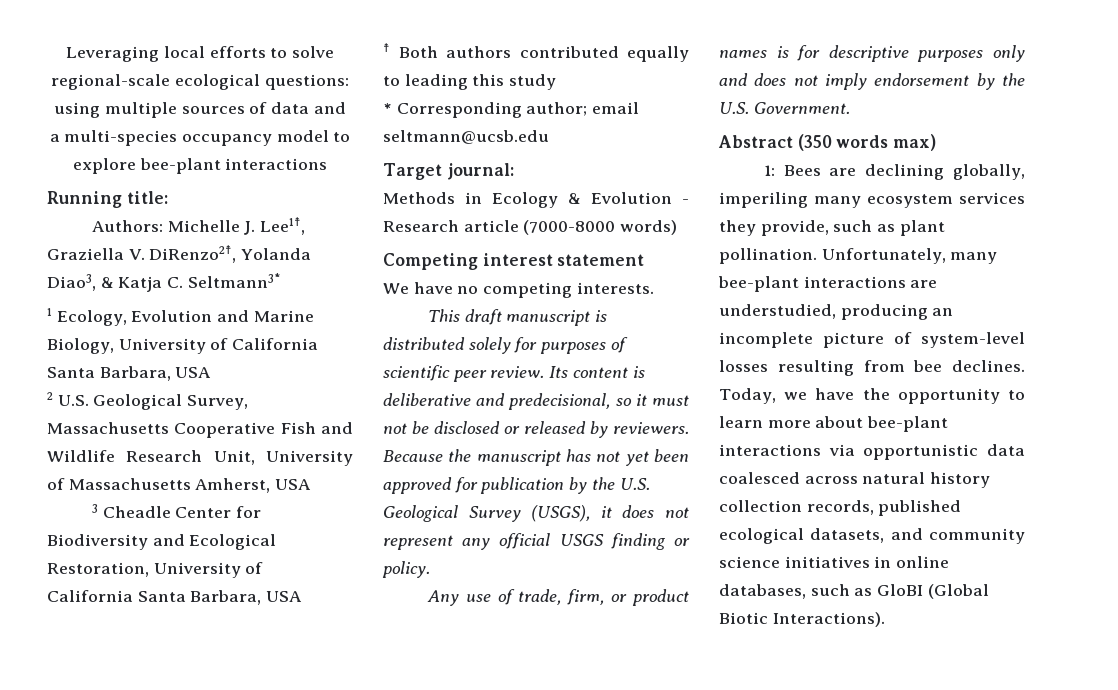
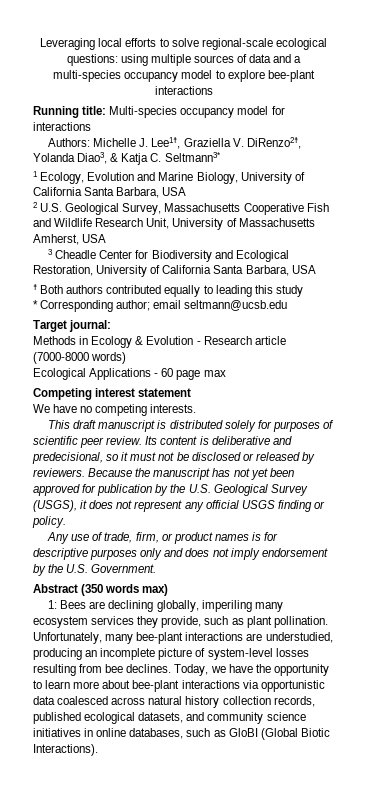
- Running title:
+ Running title: Multi-species occupancy model for interactions
+ Ecological Applications - 60 page max

